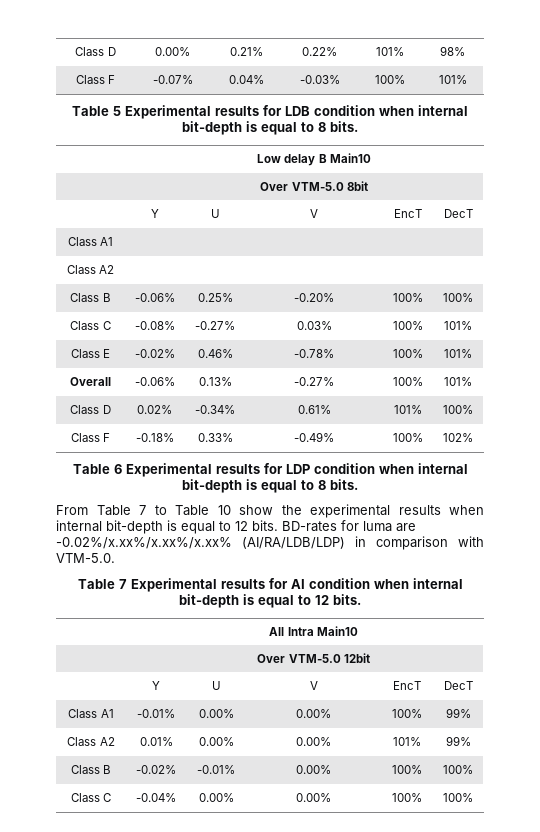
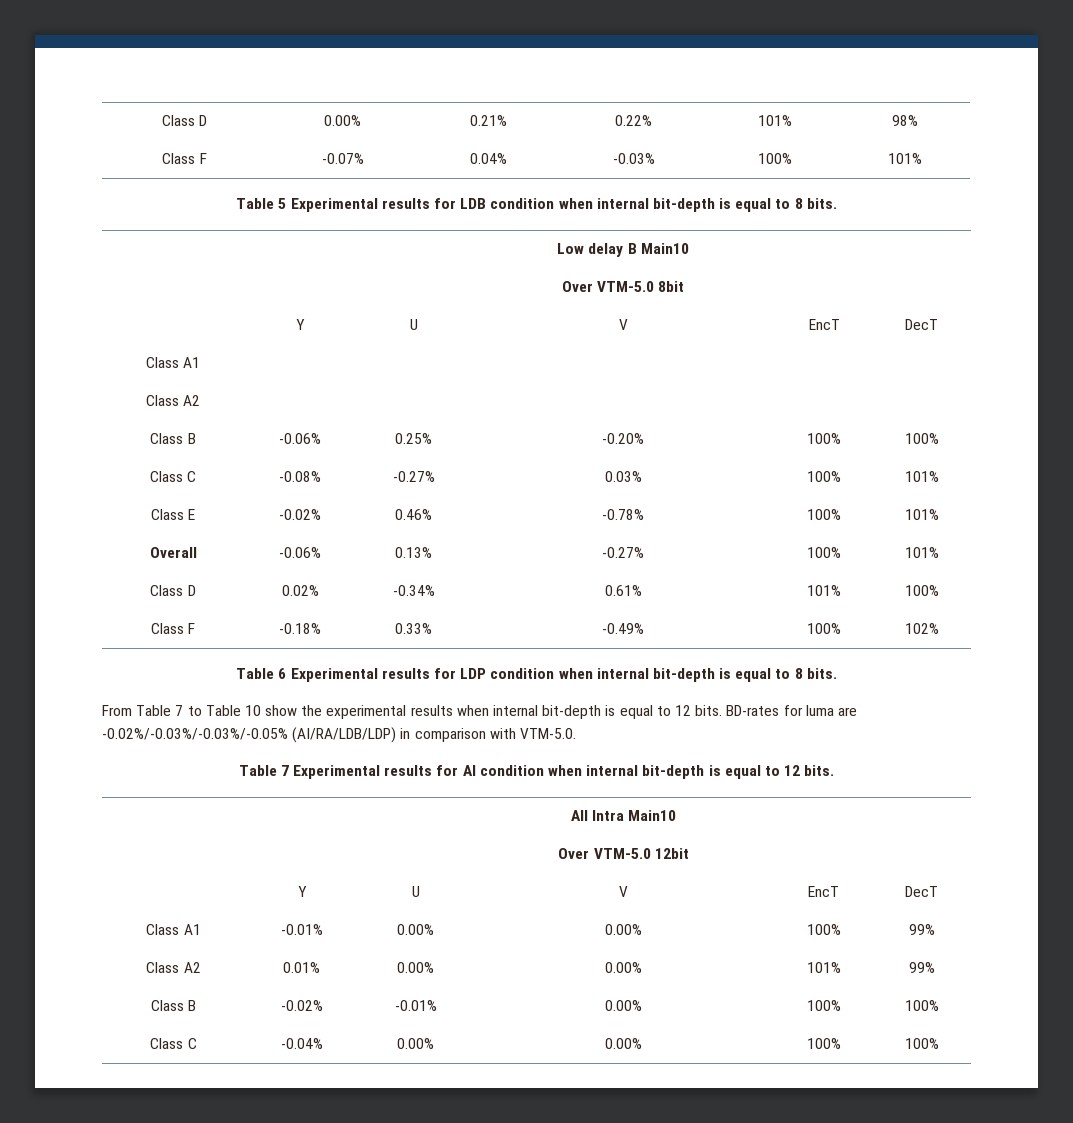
- BD-rates for luma are -0.02%/x.xx%/x.xx%/x.xx% (AI/RA/LDB/LDP) in comparison with VTM-5.0.
+ BD-rates for luma are -0.02%/-0.03%/-0.03%/-0.05% (AI/RA/LDB/LDP) in comparison with VTM-5.0.

